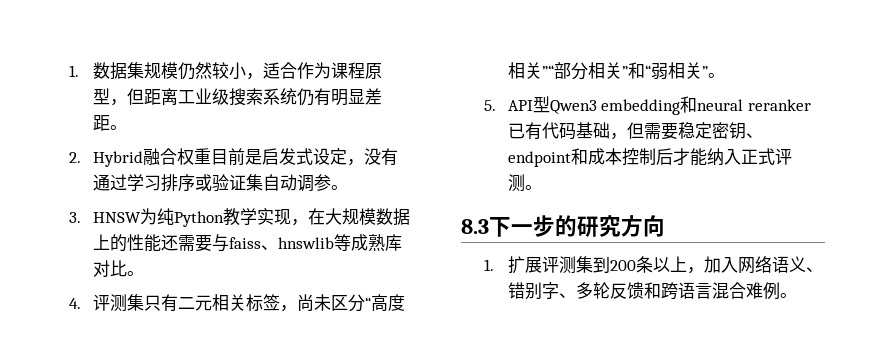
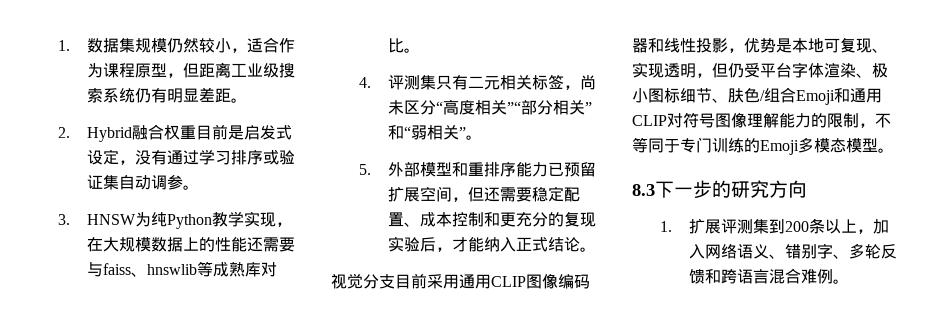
- 5. API型Qwen3 embedding和neural reranker已有代码基础，但需要稳定密钥、endpoint和成本控制后才能纳入正式评测。
+ 5.外部模型和重排序能力已预留扩展空间，但还需要稳定配置、成本控制和更充分的复现实验后，才能纳入正式结论。
+ 视觉分支目前采用通用CLIP图像编码器和线性投影，优势是本地可复现、实现透明，但仍受平台字体渲染、极小图标细节、肤色/组合Emoji和通用CLIP对符号图像理解能力的限制，不等同于专门训练的Emoji多模态模型。

